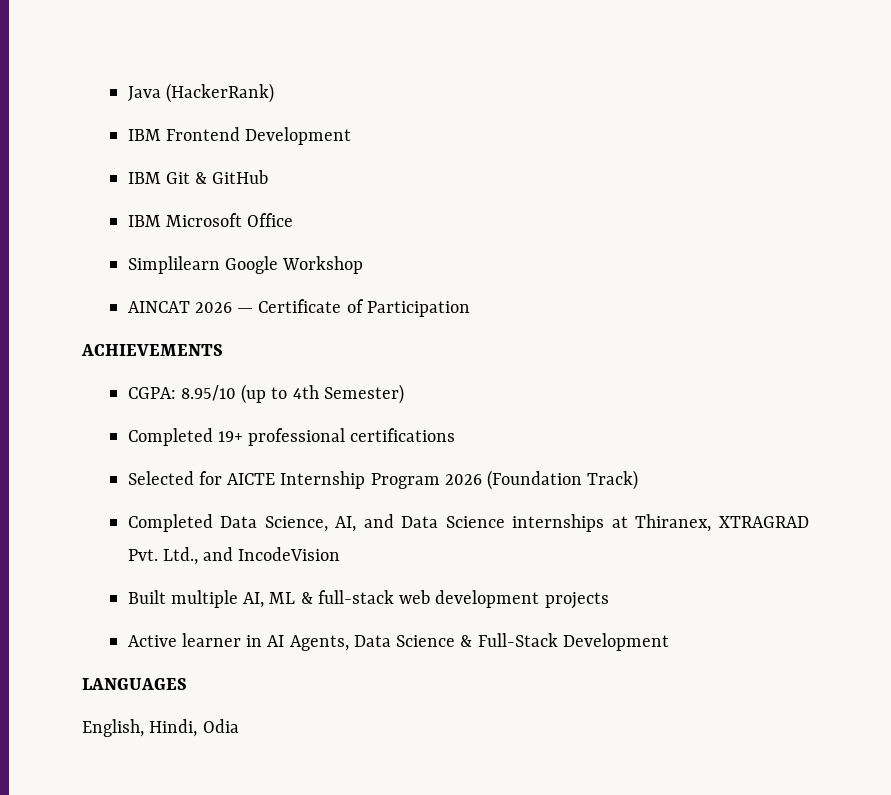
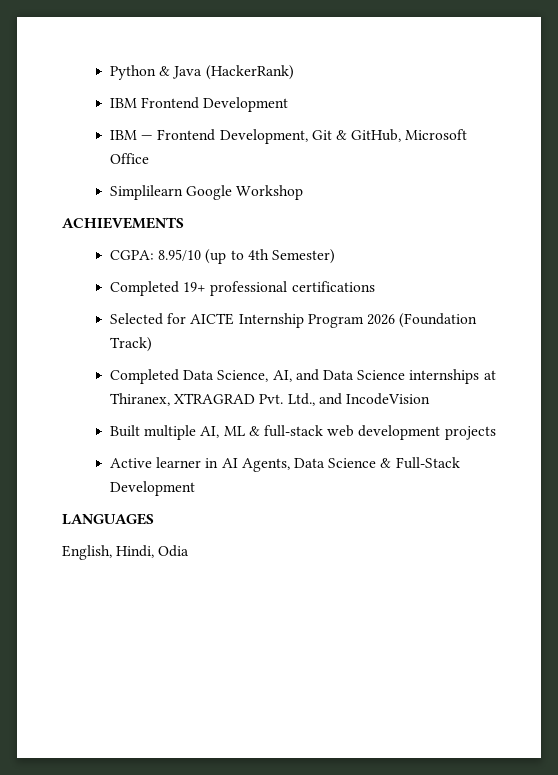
- Java (HackerRank)
+ Python & Java (HackerRank)
- IBM Git & GitHub
- IBM Microsoft Office
+ IBM — Frontend Development, Git & GitHub, Microsoft Office
- AINCAT 2026 — Certificate of Participation

